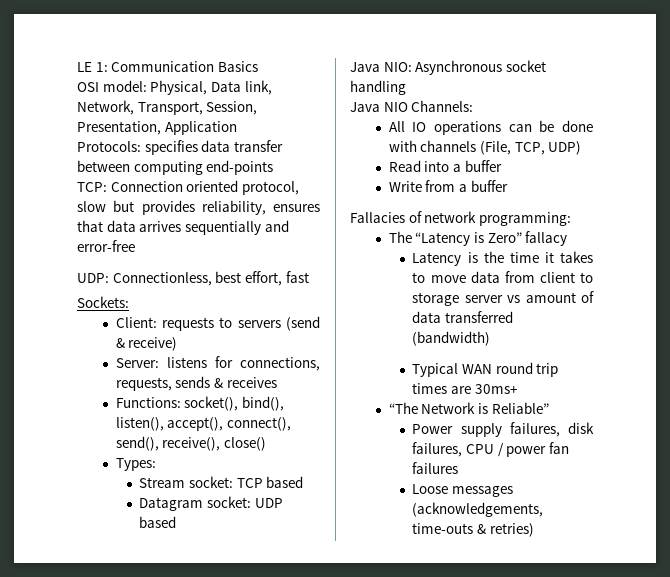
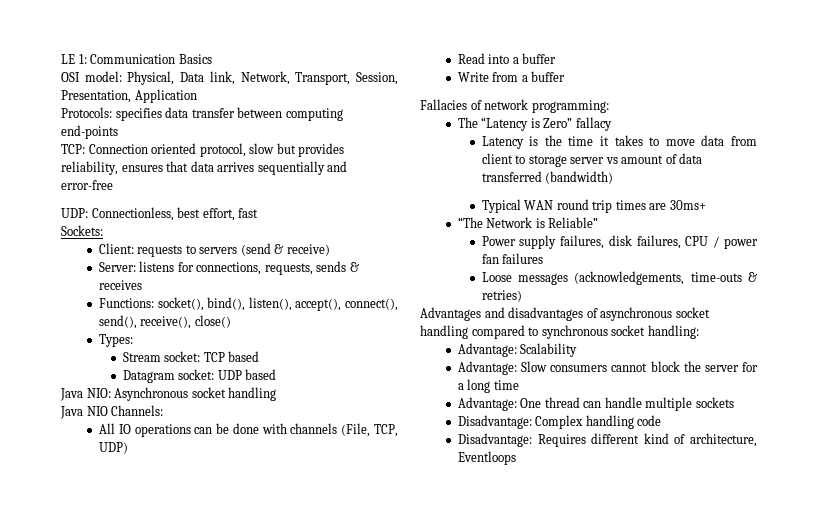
+ Advantages and disadvantages of asynchronous socket handling compared to synchronous socket handling:
+ Advantage: Scalability
+ Advantage: Slow consumers cannot block the server for a long time
+ Advantage: One thread can handle multiple sockets
+ Disadvantage: Complex handling code
+ Disadvantage: Requires different kind of architecture, Eventloops

